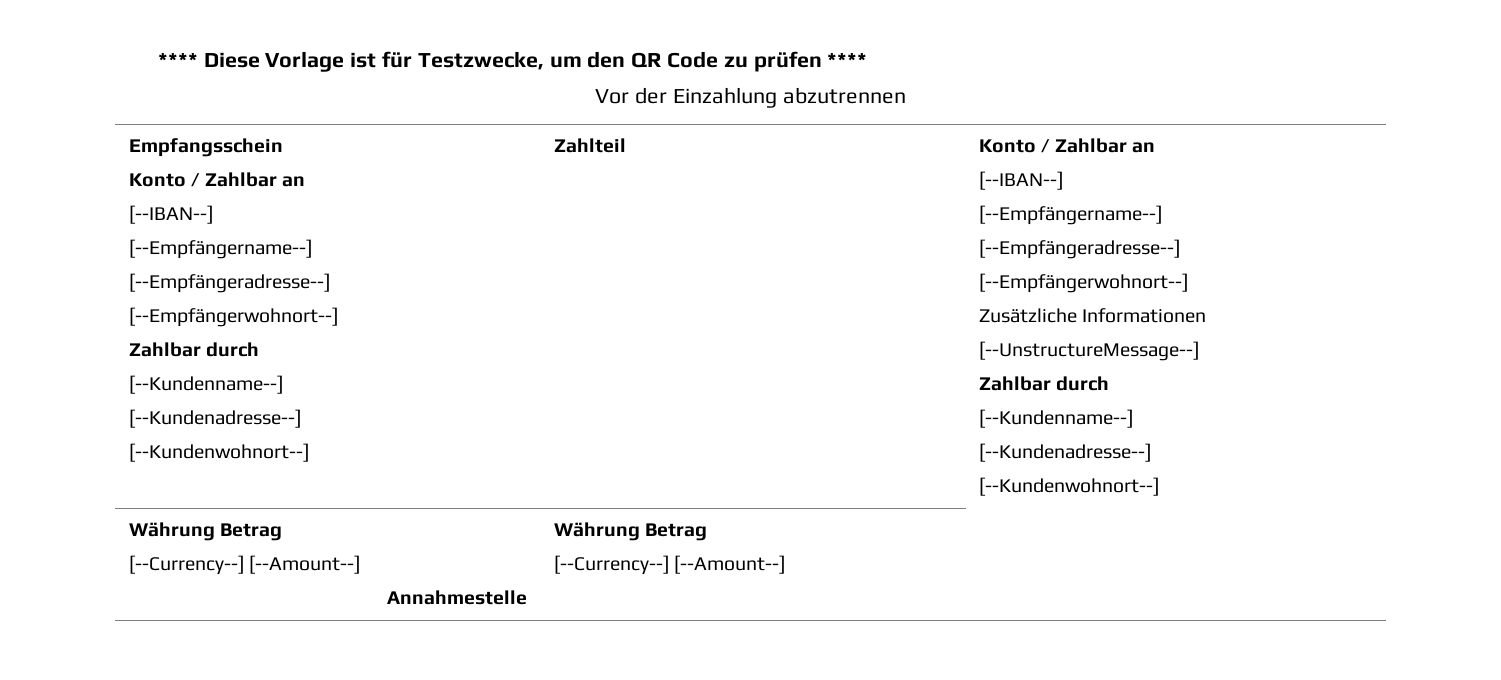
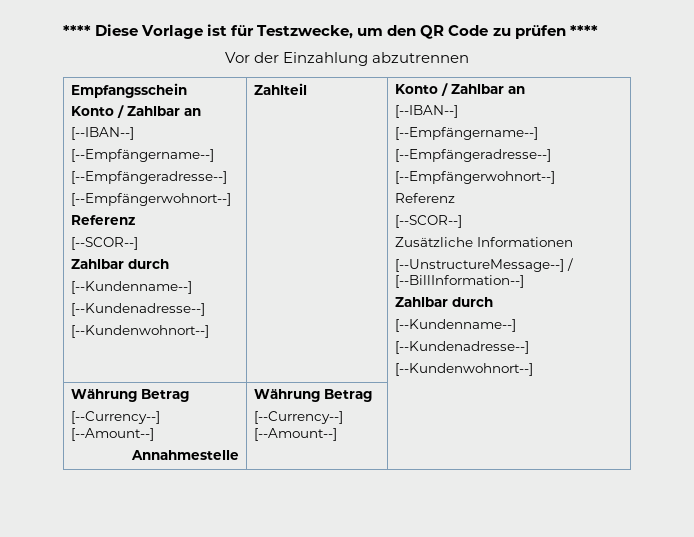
  Empfangsschein
  Konto / Zahlbar an
  [--IBAN--]
  [--Empfängername--]
  [--Empfängeradresse--]
  [--Empfängerwohnort--]
+ Referenz
+ [--SCOR--]
  Zahlbar durch
  [--Kundenname--]
  [--Kundenadresse--]
  [--Kundenwohnort--] | Zahlteil | Konto / Zahlbar an
  [--IBAN--]
  [--Empfängername--]
  [--Empfängeradresse--]
  [--Empfängerwohnort--]
+ Referenz
+ [--SCOR--]
  Zusätzliche Informationen
- [--UnstructureMessage--]
+ [--UnstructureMessage--] / [--BillInformation--]

